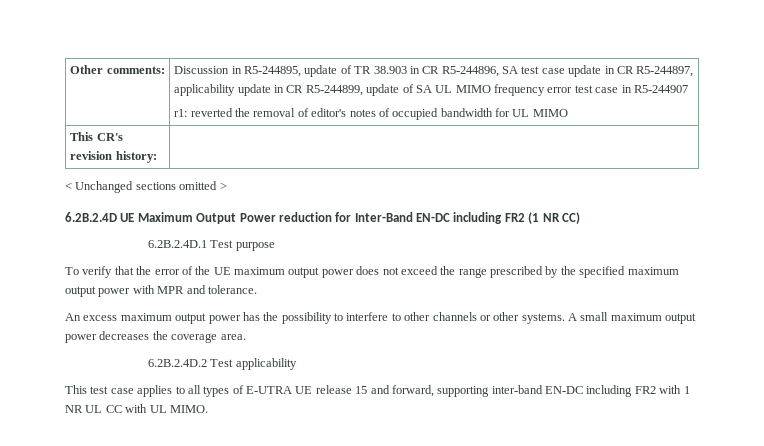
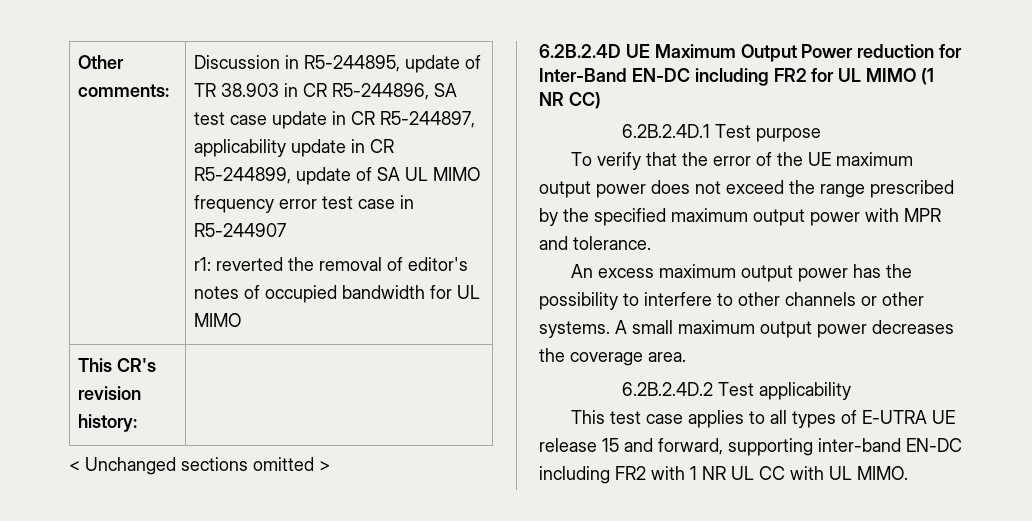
- 6.2B.2.4D UE Maximum Output Power reduction for Inter-Band EN-DC including FR2 (1 NR CC)
+ 6.2B.2.4D UE Maximum Output Power reduction for Inter-Band EN-DC including FR2 for UL MIMO (1 NR CC)

